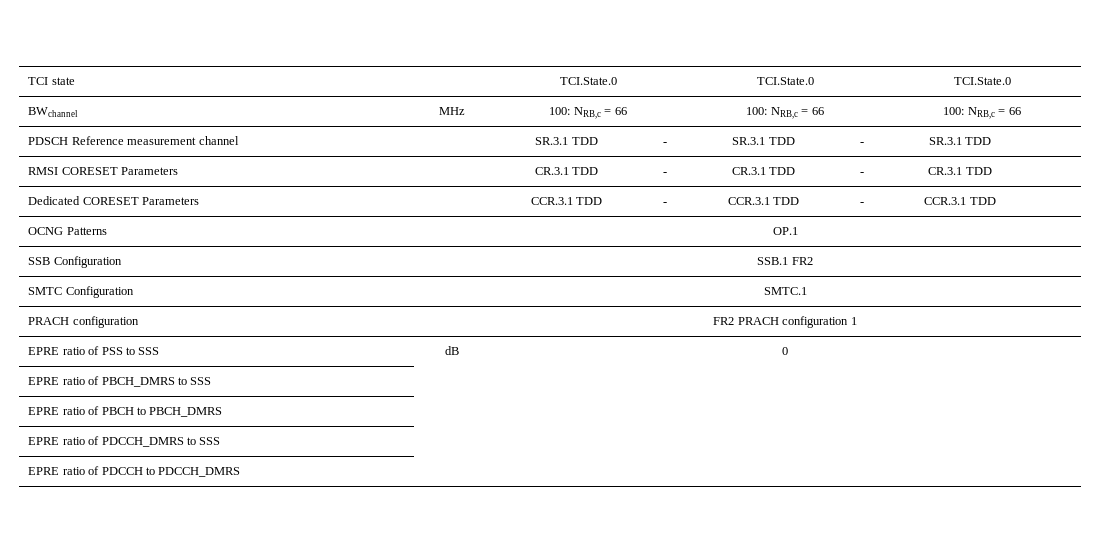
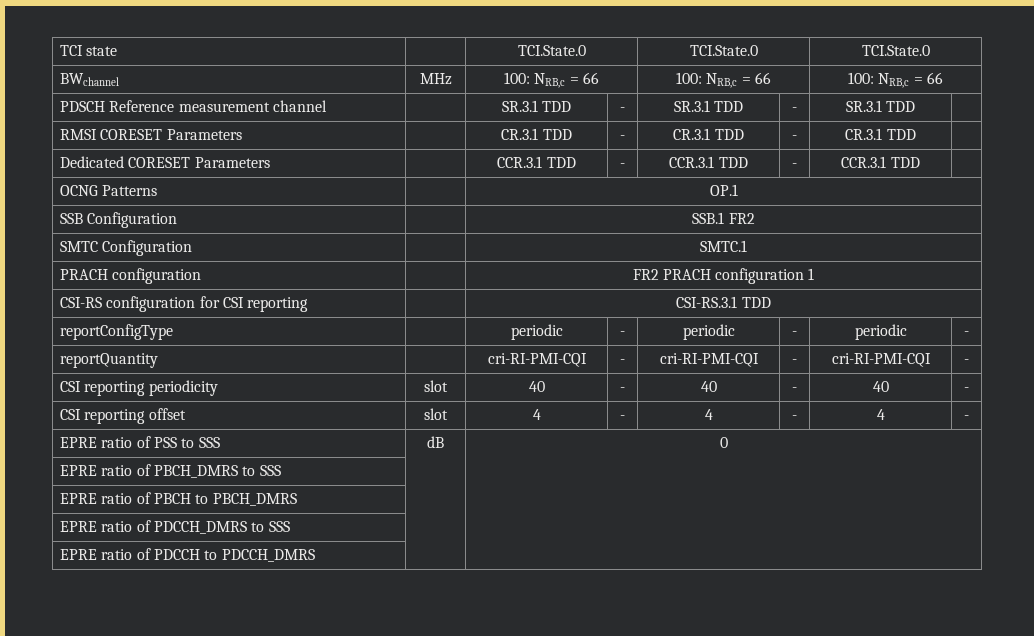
+ CSI-RS configuration for CSI reporting | | CSI-RS.3.1 TDD
+ reportConfigType | | periodic | - | periodic | - | periodic | -
+ reportQuantity | | cri-RI-PMI-CQI | - | cri-RI-PMI-CQI | - | cri-RI-PMI-CQI | -
+ CSI reporting periodicity | slot | 40 | - | 40 | - | 40 | -
+ CSI reporting offset | slot | 4 | - | 4 | - | 4 | -

